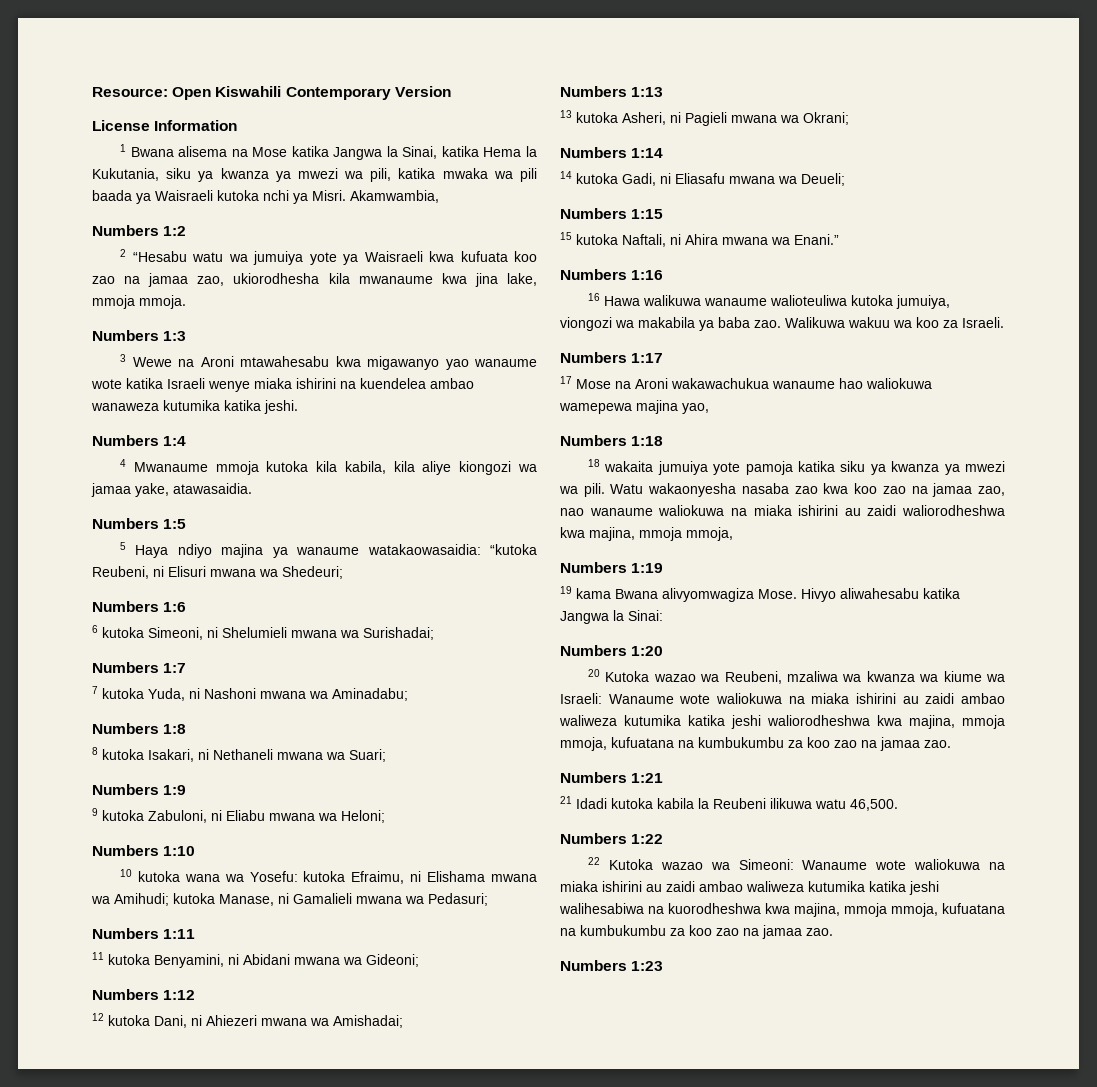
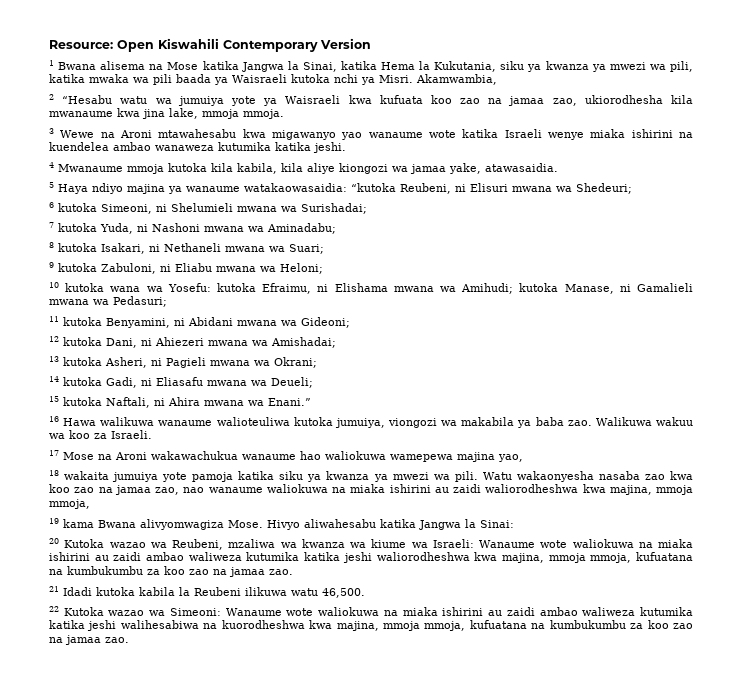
- License Information
- Numbers 1:2
- Numbers 1:3
- Numbers 1:4
- Numbers 1:5
- Numbers 1:6
- Numbers 1:7
- Numbers 1:8
- Numbers 1:9
- Numbers 1:10
- Numbers 1:11
- Numbers 1:12
- Numbers 1:13
- Numbers 1:14
- Numbers 1:15
- Numbers 1:16
- Numbers 1:17
- Numbers 1:18
- Numbers 1:19
- Numbers 1:20
- Numbers 1:21
- Numbers 1:22
- Numbers 1:23

